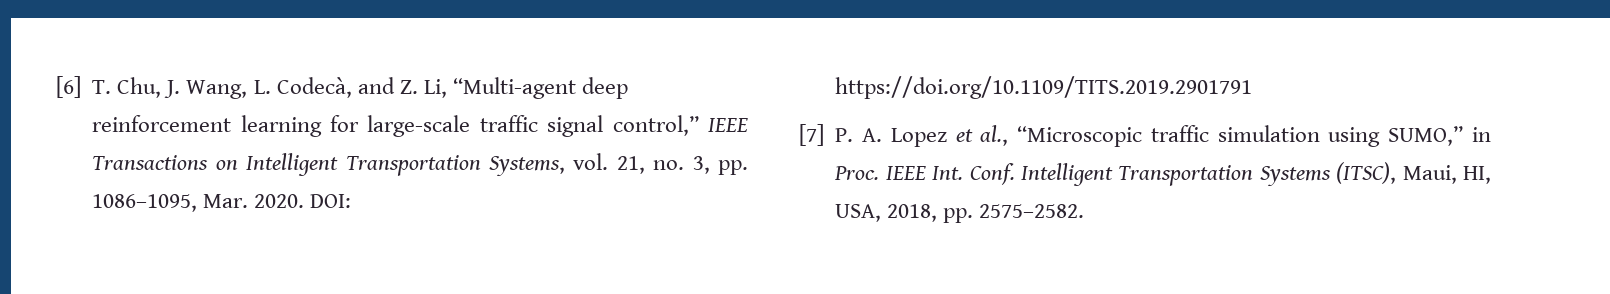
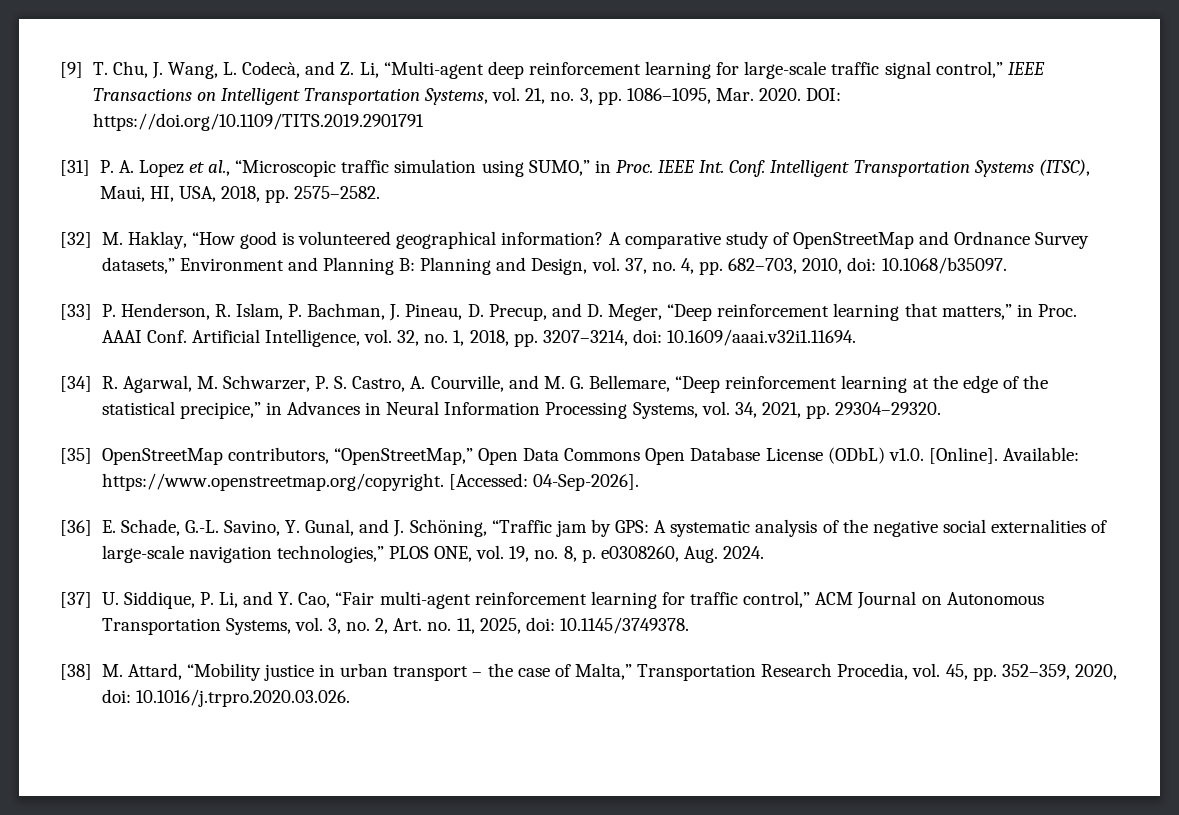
- [6] T. Chu, J. Wang, L. Codecà, and Z. Li, “Multi-agent deep reinforcement learning for large-scale traffic signal control,” IEEE Transactions on Intelligent Transportation Systems, vol. 21, no. 3, pp. 1086–1095, Mar. 2020.
+ [9] T. Chu, J. Wang, L. Codecà, and Z. Li, “Multi-agent deep reinforcement learning for large-scale traffic signal control,” IEEE Transactions on Intelligent Transportation Systems, vol. 21, no. 3, pp. 1086–1095, Mar. 2020.
- [7] P. A. Lopez et al., “Microscopic traffic simulation using SUMO,” in Proc.
+ [31] P. A. Lopez et al., “Microscopic traffic simulation using SUMO,” in Proc.
+ [32] M. Haklay, “How good is volunteered geographical information? A comparative study of OpenStreetMap and Ordnance Survey datasets,” Environment and Planning B: Planning and Design, vol. 37, no. 4, pp. 682–703, 2010, doi: 10.1068/b35097.
+ [33] P. Henderson, R. Islam, P. Bachman, J. Pineau, D. Precup, and D. Meger, “Deep reinforcement learning that matters,” in Proc. AAAI Conf. Artificial Intelligence, vol. 32, no. 1, 2018, pp. 3207–3214, doi: 10.1609/aaai.v32i1.11694.
+ [34] R. Agarwal, M. Schwarzer, P. S. Castro, A. Courville, and M. G. Bellemare, “Deep reinforcement learning at the edge of the statistical precipice,” in Advances in Neural Information Processing Systems, vol. 34, 2021, pp. 29304–29320.
+ [35] OpenStreetMap contributors, “OpenStreetMap,” Open Data Commons Open Database License (ODbL) v1.0. [Online]. Available: https://www.openstreetmap.org/copyright. [Accessed: 04-Sep-2026].
+ [36] E. Schade, G.-L. Savino, Y. Gunal, and J. Schöning, “Traffic jam by GPS: A systematic analysis of the negative social externalities of large-scale navigation technologies,” PLOS ONE, vol. 19, no. 8, p. e0308260, Aug. 2024.
+ [37] U. Siddique, P. Li, and Y. Cao, “Fair multi-agent reinforcement learning for traffic control,” ACM Journal on Autonomous Transportation Systems, vol. 3, no. 2, Art. no. 11, 2025, doi: 10.1145/3749378.
+ [38] M. Attard, “Mobility justice in urban transport – the case of Malta,” Transportation Research Procedia, vol. 45, pp. 352–359, 2020, doi: 10.1016/j.trpro.2020.03.026.

